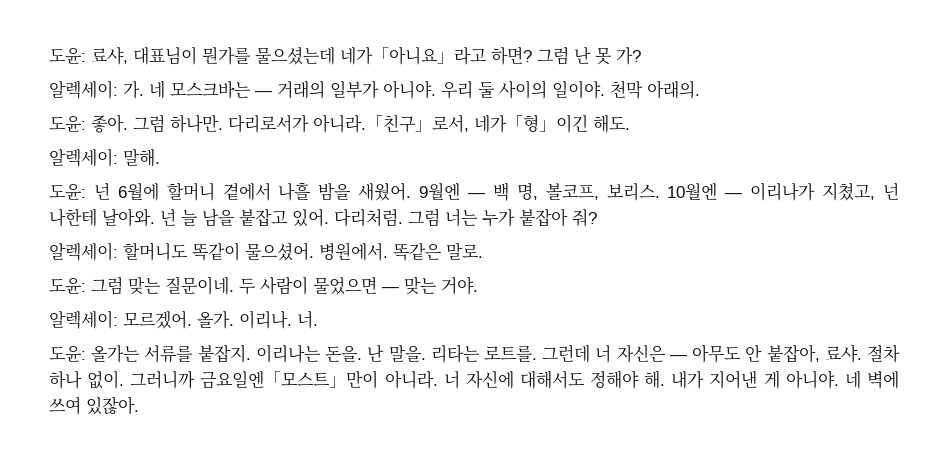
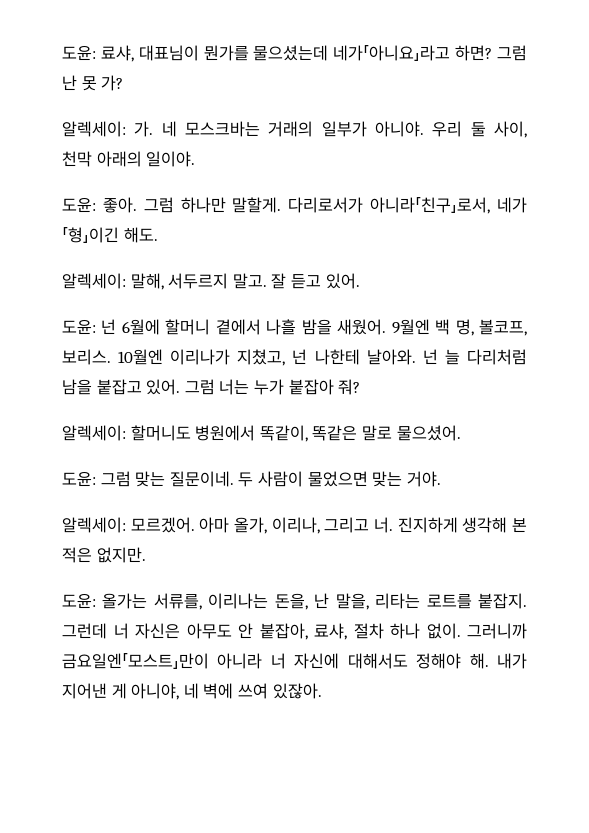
- 네 모스크바는 — 거래의 일부가 아니야.
+ 네 모스크바는 거래의 일부가 아니야.
- 우리 둘 사이의 일이야. 천막 아래의.
+ 우리 둘 사이, 천막 아래의 일이야.
- 그럼 하나만. 다리로서가 아니라.「친구」로서, 네가「형」이긴 해도.
+ 그럼 하나만 말할게. 다리로서가 아니라「친구」로서, 네가「형」이긴 해도.
- 알렉세이: 말해.
+ 알렉세이: 말해, 서두르지 말고. 잘 듣고 있어.
- 9월엔 — 백 명, 볼코프, 보리스.
+ 9월엔 백 명, 볼코프, 보리스.
- 10월엔 — 이리나가 지쳤고, 넌 나한테 날아와.
+ 10월엔 이리나가 지쳤고, 넌 나한테 날아와.
- 넌 늘 남을 붙잡고 있어.
+ 넌 늘 다리처럼 남을 붙잡고 있어.
- 다리처럼.
- 알렉세이: 할머니도 똑같이 물으셨어. 병원에서. 똑같은 말로.
+ 알렉세이: 할머니도 병원에서 똑같이, 똑같은 말로 물으셨어.
- 두 사람이 물었으면 — 맞는 거야.
+ 두 사람이 물었으면 맞는 거야.
- 올가. 이리나. 너.
- 도윤: 올가는 서류를 붙잡지. 이리나는 돈을. 난 말을. 리타는 로트를.
+ 아마 올가, 이리나, 그리고 너. 진지하게 생각해 본 적은 없지만.
+ 도윤: 올가는 서류를, 이리나는 돈을, 난 말을, 리타는 로트를 붙잡지.
- 그런데 너 자신은 — 아무도 안 붙잡아, 료샤. 절차 하나 없이.
+ 그런데 너 자신은 아무도 안 붙잡아, 료샤, 절차 하나 없이.
- 그러니까 금요일엔「모스트」만이 아니라. 너 자신에 대해서도 정해야 해.
+ 그러니까 금요일엔「모스트」만이 아니라 너 자신에 대해서도 정해야 해.
- 내가 지어낸 게 아니야. 네 벽에 쓰여 있잖아.
+ 내가 지어낸 게 아니야, 네 벽에 쓰여 있잖아.

